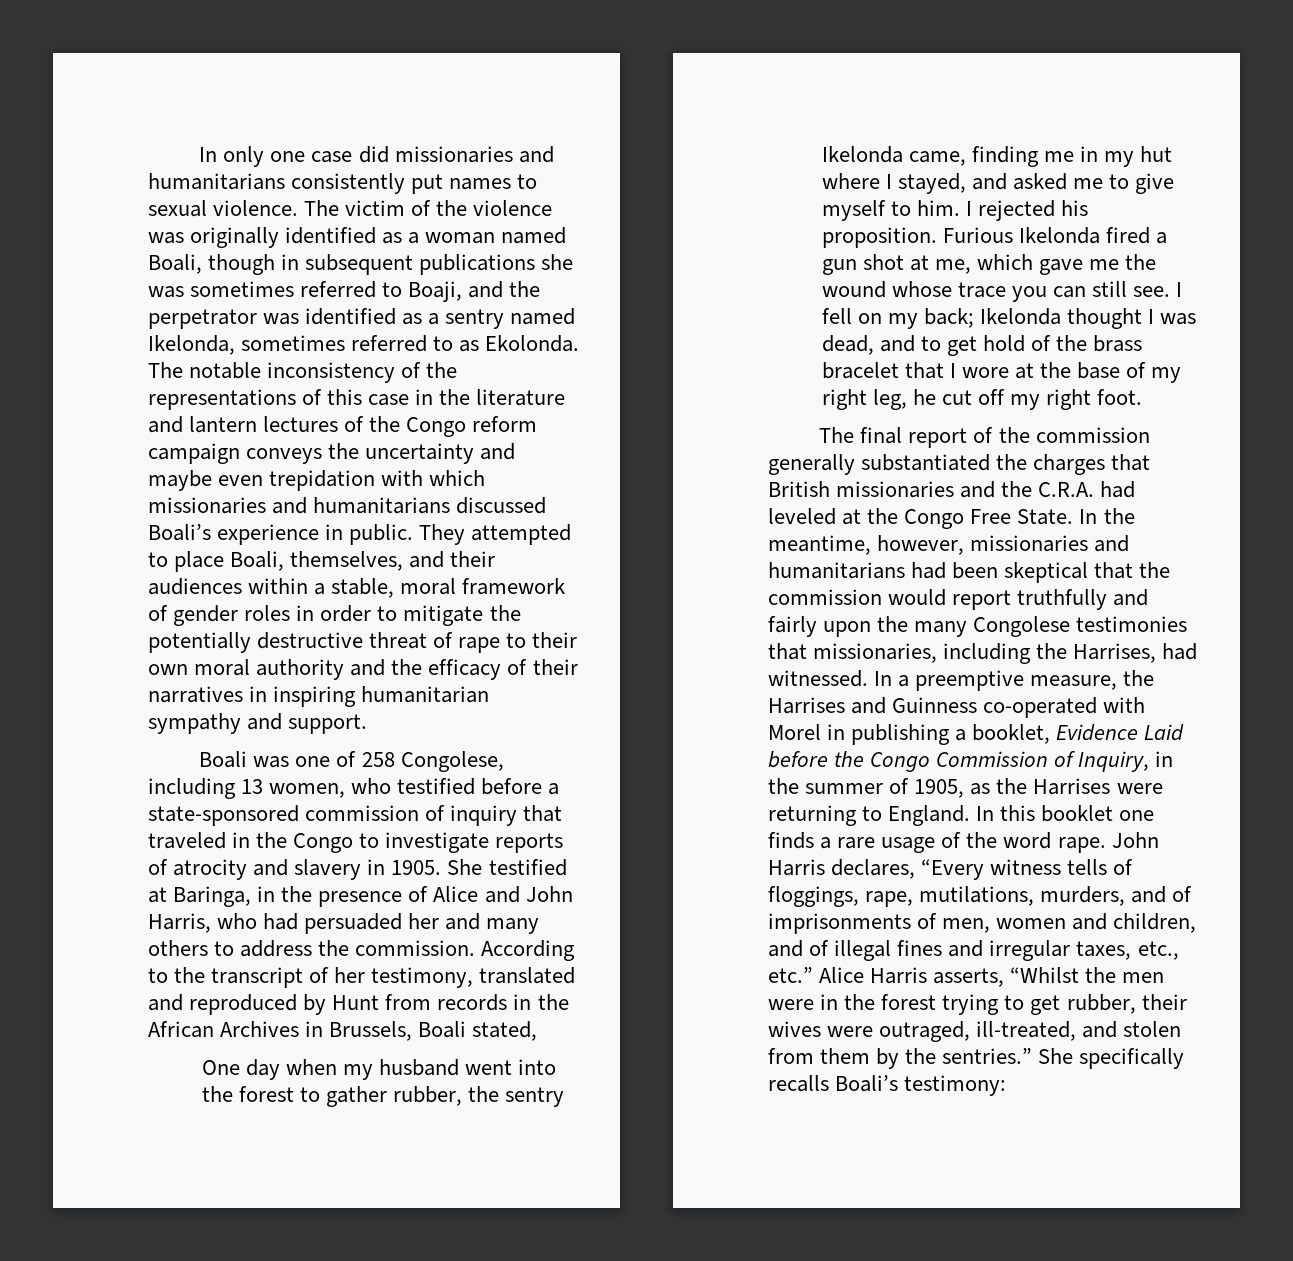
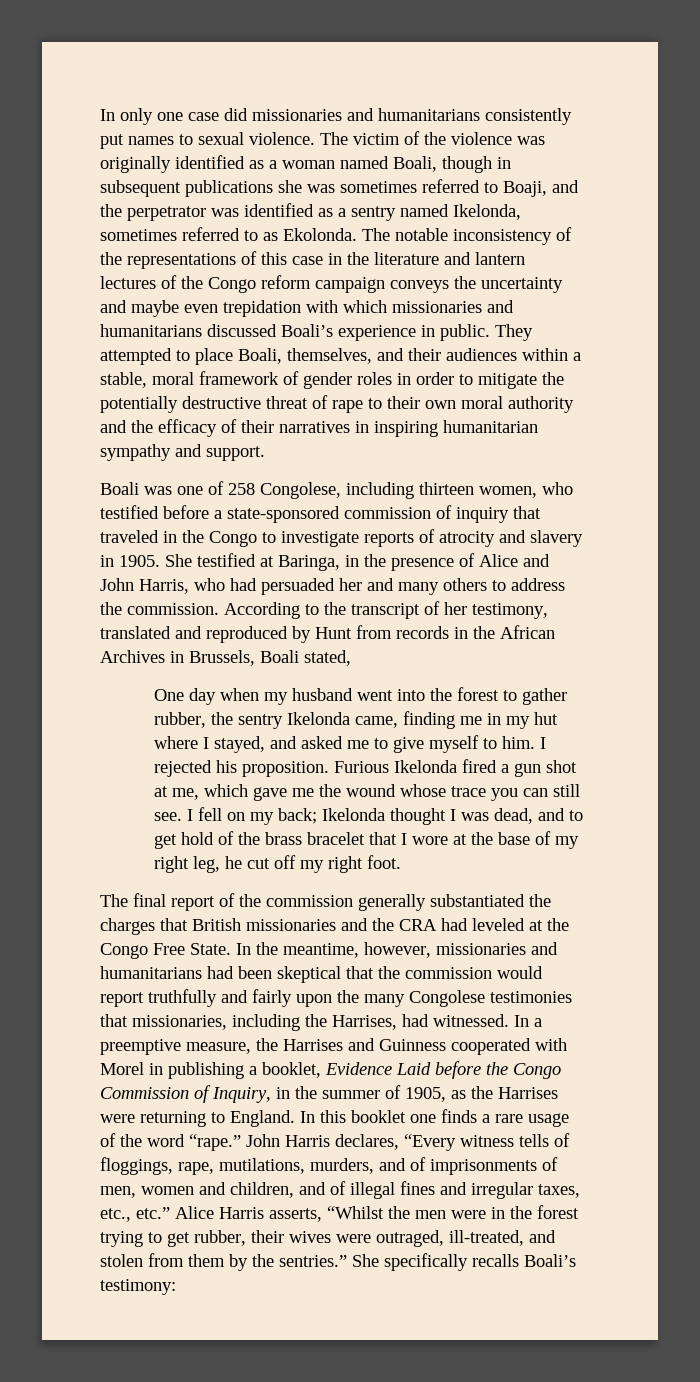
- Boali was one of 258 Congolese, including 13 women, who testified before a state-sponsored commission of inquiry that traveled in the Congo to investigate reports of atrocity and slavery in 1905.
+ Boali was one of 258 Congolese, including thirteen women, who testified before a state-sponsored commission of inquiry that traveled in the Congo to investigate reports of atrocity and slavery in 1905.
- The final report of the commission generally substantiated the charges that British missionaries and the C.R.A. had leveled at the Congo Free State.
+ The final report of the commission generally substantiated the charges that British missionaries and the CRA had leveled at the Congo Free State.
- In a preemptive measure, the Harrises and Guinness co-operated with Morel in publishing a booklet, Evidence Laid before the Congo Commission of Inquiry, in the summer of 1905, as the Harrises were returning to England.
+ In a preemptive measure, the Harrises and Guinness cooperated with Morel in publishing a booklet, Evidence Laid before the Congo Commission of Inquiry, in the summer of 1905, as the Harrises were returning to England.
- In this booklet one finds a rare usage of the word rape.
+ In this booklet one finds a rare usage of the word “rape.”

